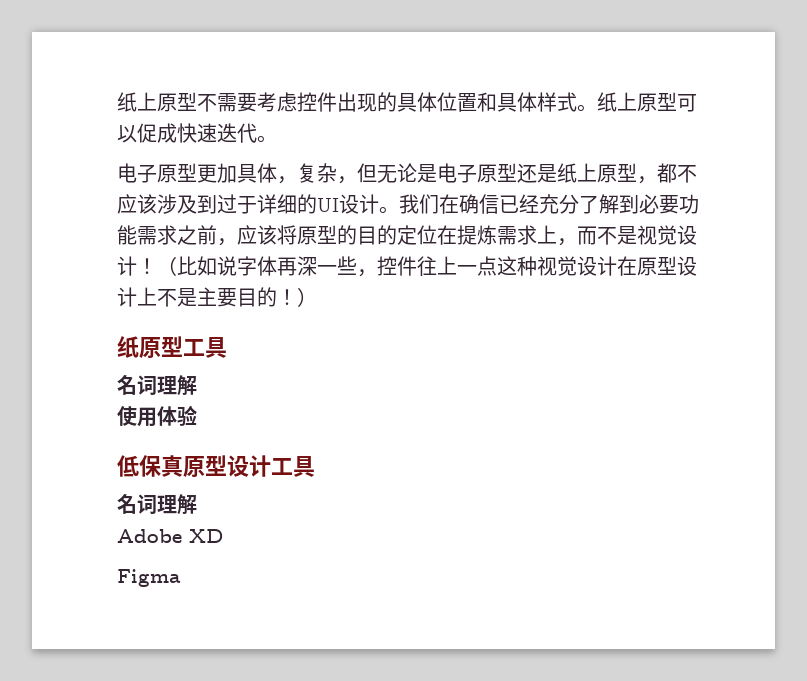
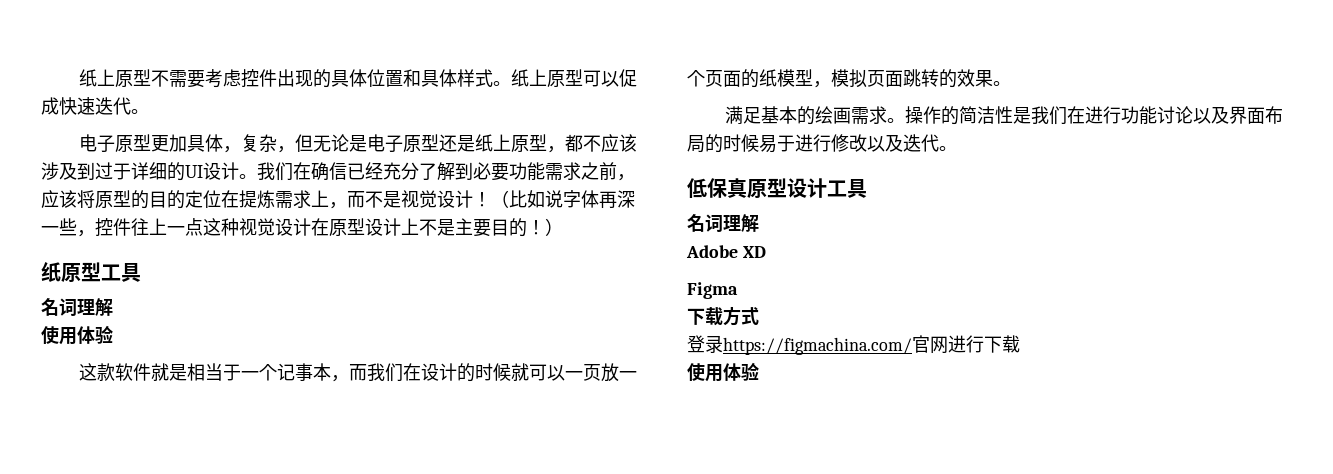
+ 这款软件就是相当于一个记事本，而我们在设计的时候就可以一页放一个页面的纸模型，模拟页面跳转的效果。
+ 满足基本的绘画需求。操作的简洁性是我们在进行功能讨论以及界面布局的时候易于进行修改以及迭代。
+ 下载方式
+ 登录https://figmachina.com/官网进行下载
+ 使用体验

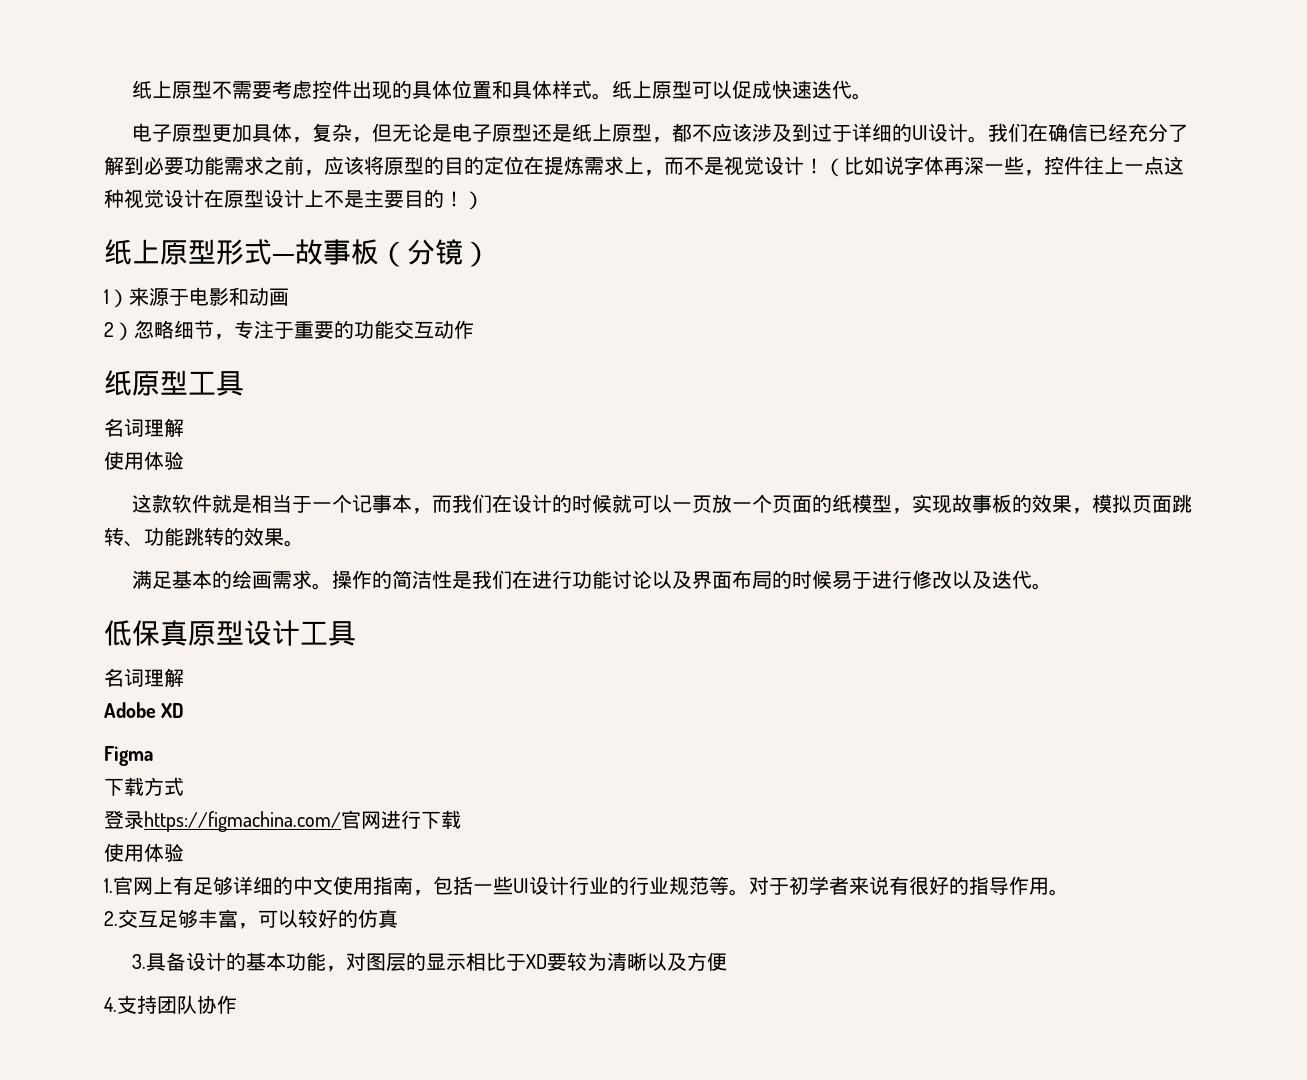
+ 纸上原型形式—故事板（分镜）
+ 1）来源于电影和动画
+ 2）忽略细节，专注于重要的功能交互动作
- 这款软件就是相当于一个记事本，而我们在设计的时候就可以一页放一个页面的纸模型，模拟页面跳转的效果。
+ 这款软件就是相当于一个记事本，而我们在设计的时候就可以一页放一个页面的纸模型，实现故事板的效果，模拟页面跳转、功能跳转的效果。
+ 1.官网上有足够详细的中文使用指南，包括一些UI设计行业的行业规范等。对于初学者来说有很好的指导作用。
+ 2.交互足够丰富，可以较好的仿真
+ 3.具备设计的基本功能，对图层的显示相比于XD要较为清晰以及方便
+ 4.支持团队协作

